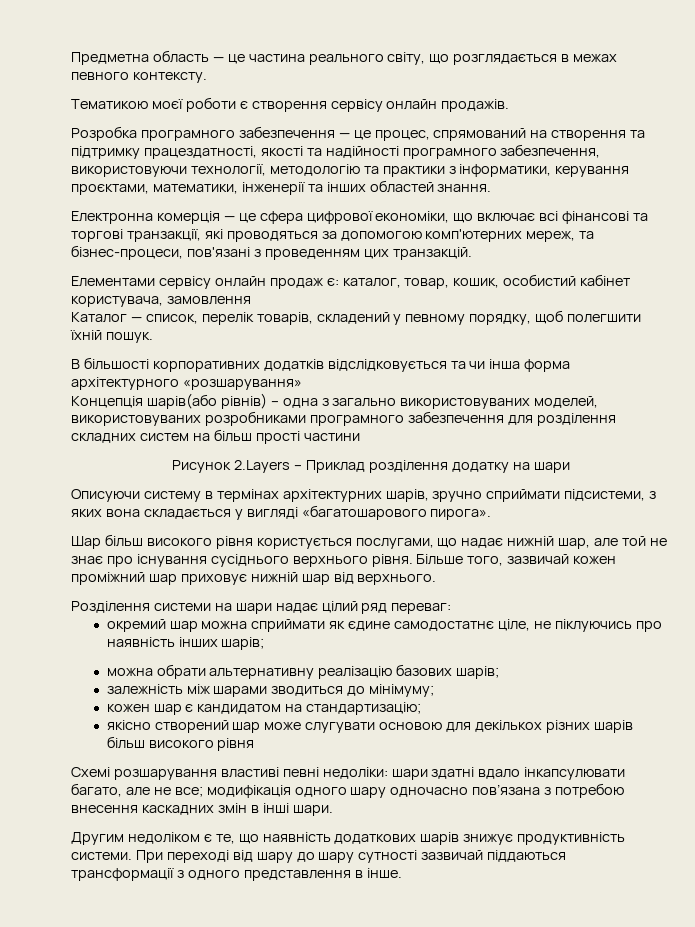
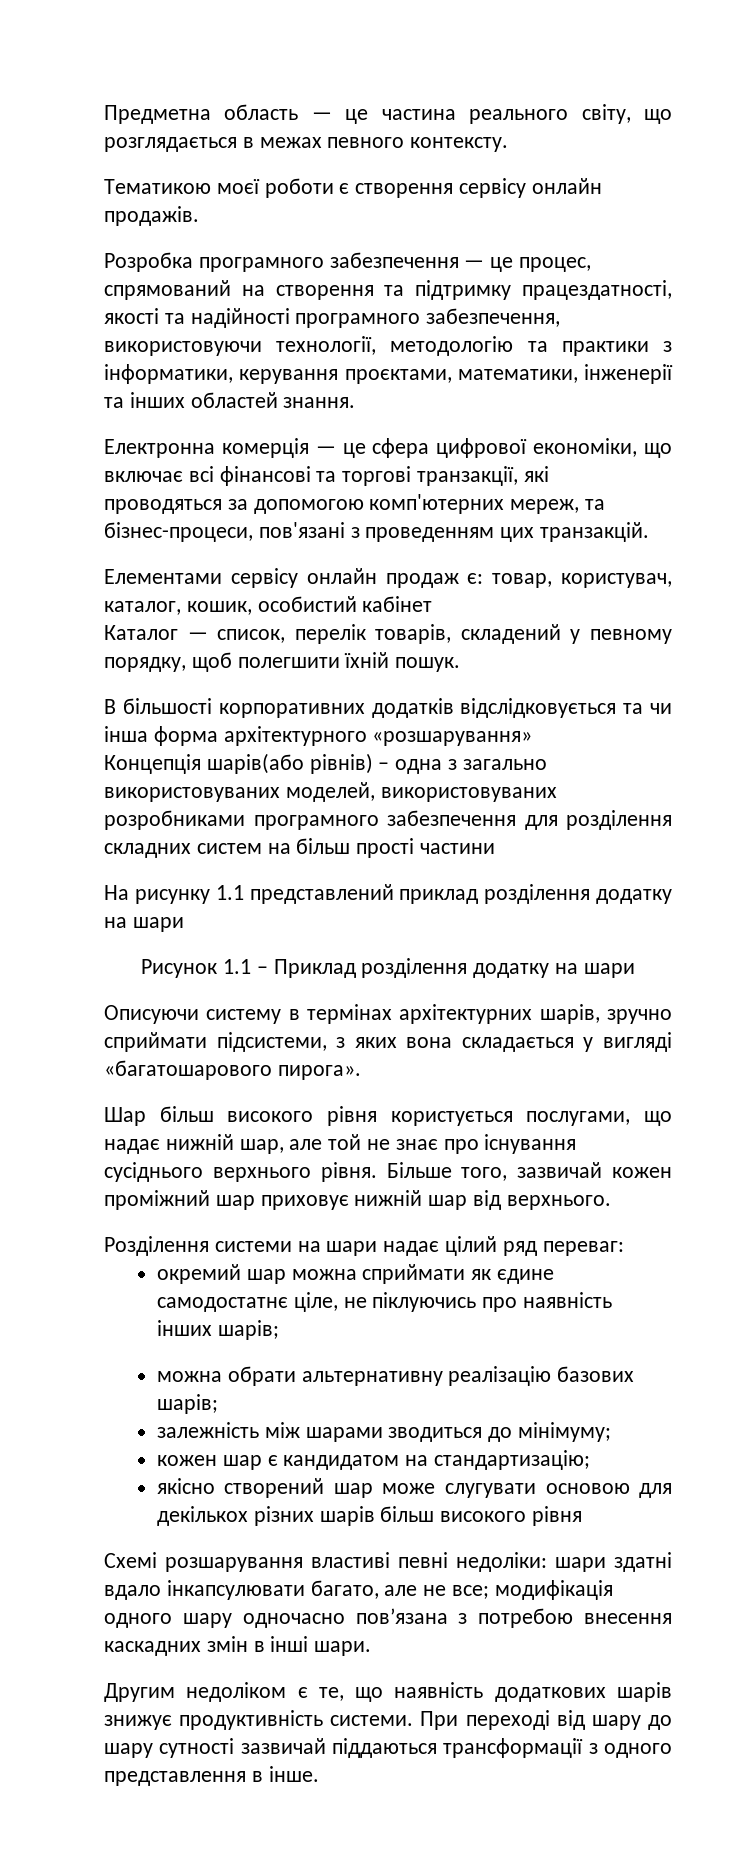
- Елементами сервісу онлайн продаж є: каталог, товар, кошик, особистий кабінет користувача, замовлення
+ Елементами сервісу онлайн продаж є: товар, користувач, каталог, кошик, особистий кабінет
+ На рисунку 1.1 представлений приклад розділення додатку на шари
- Рисунок 2.Layers – Приклад розділення додатку на шари
+ Рисунок 1.1 – Приклад розділення додатку на шари

